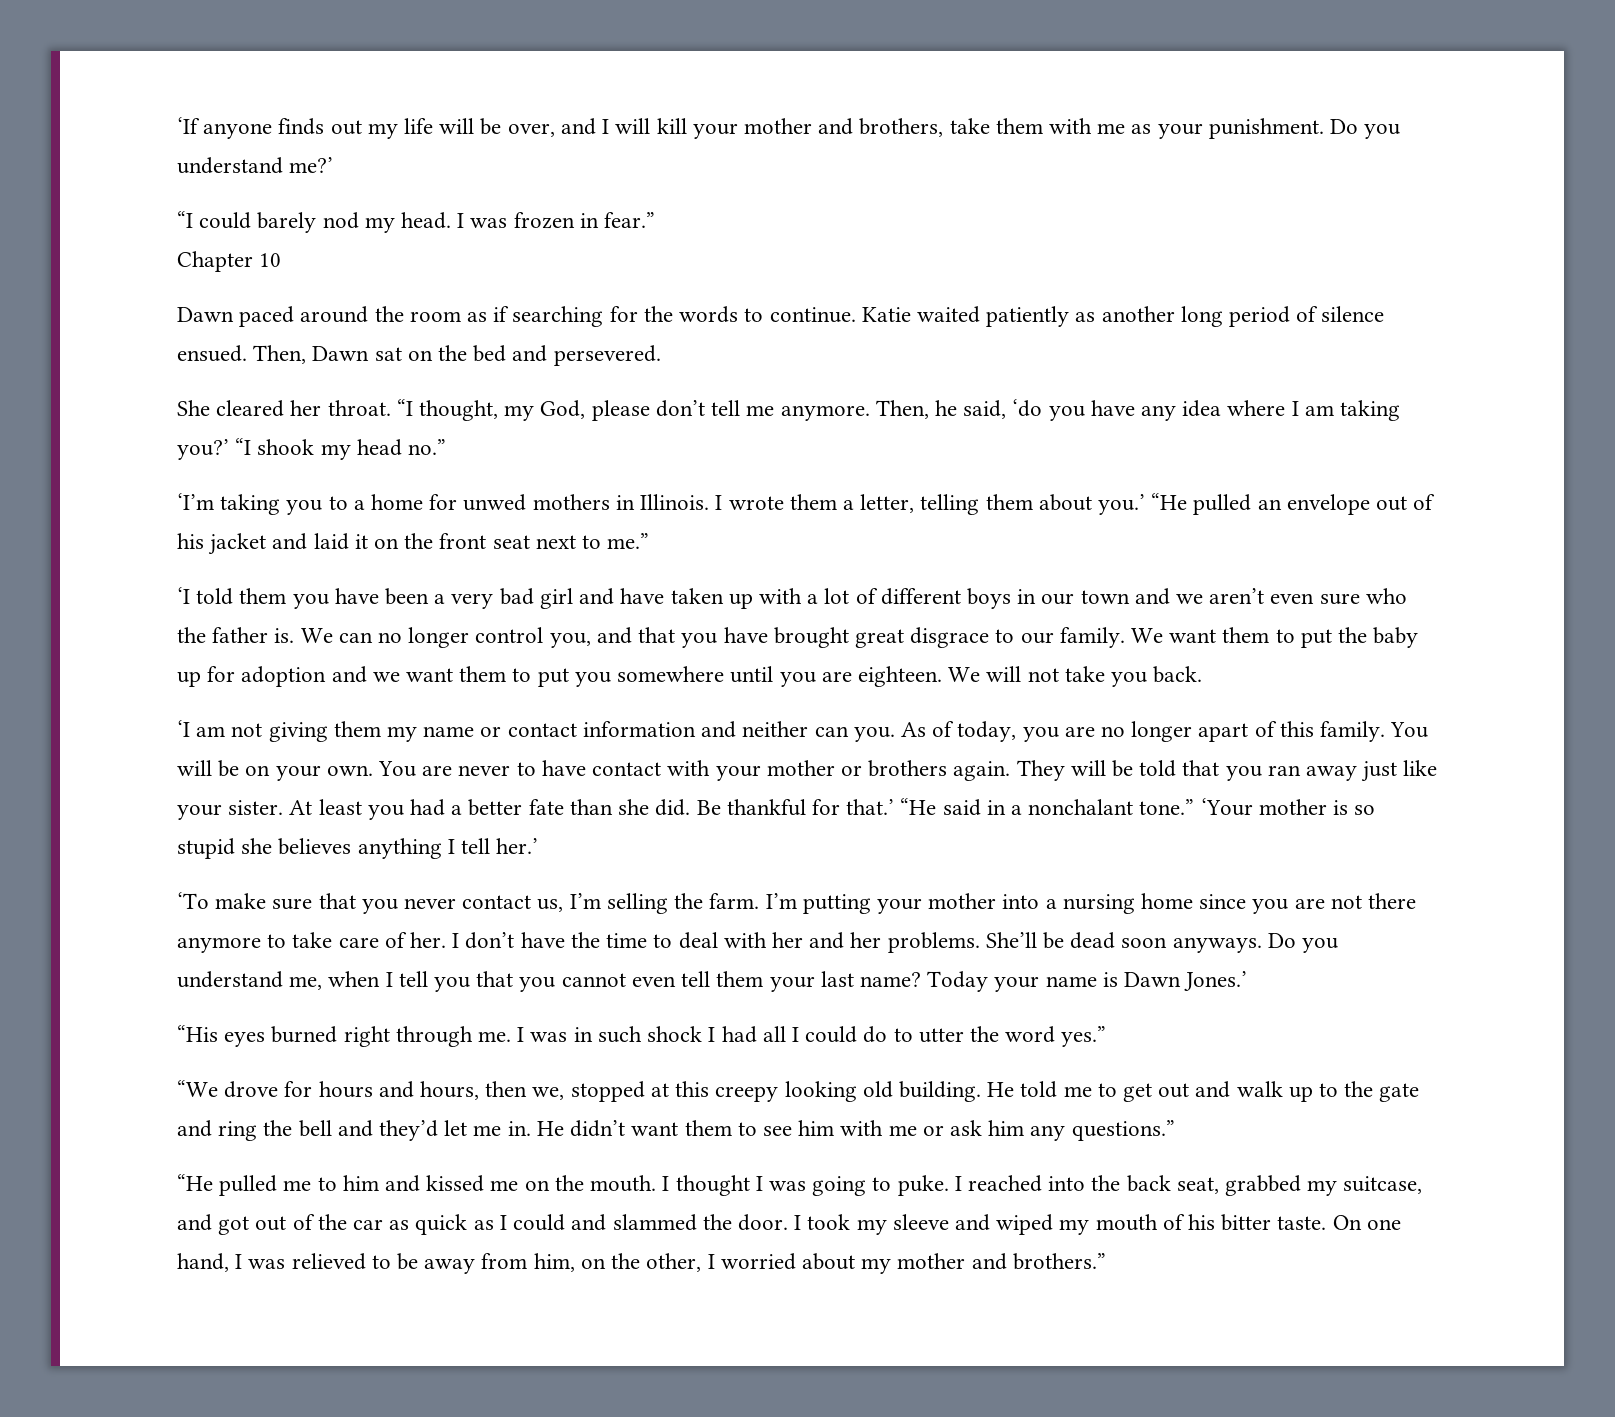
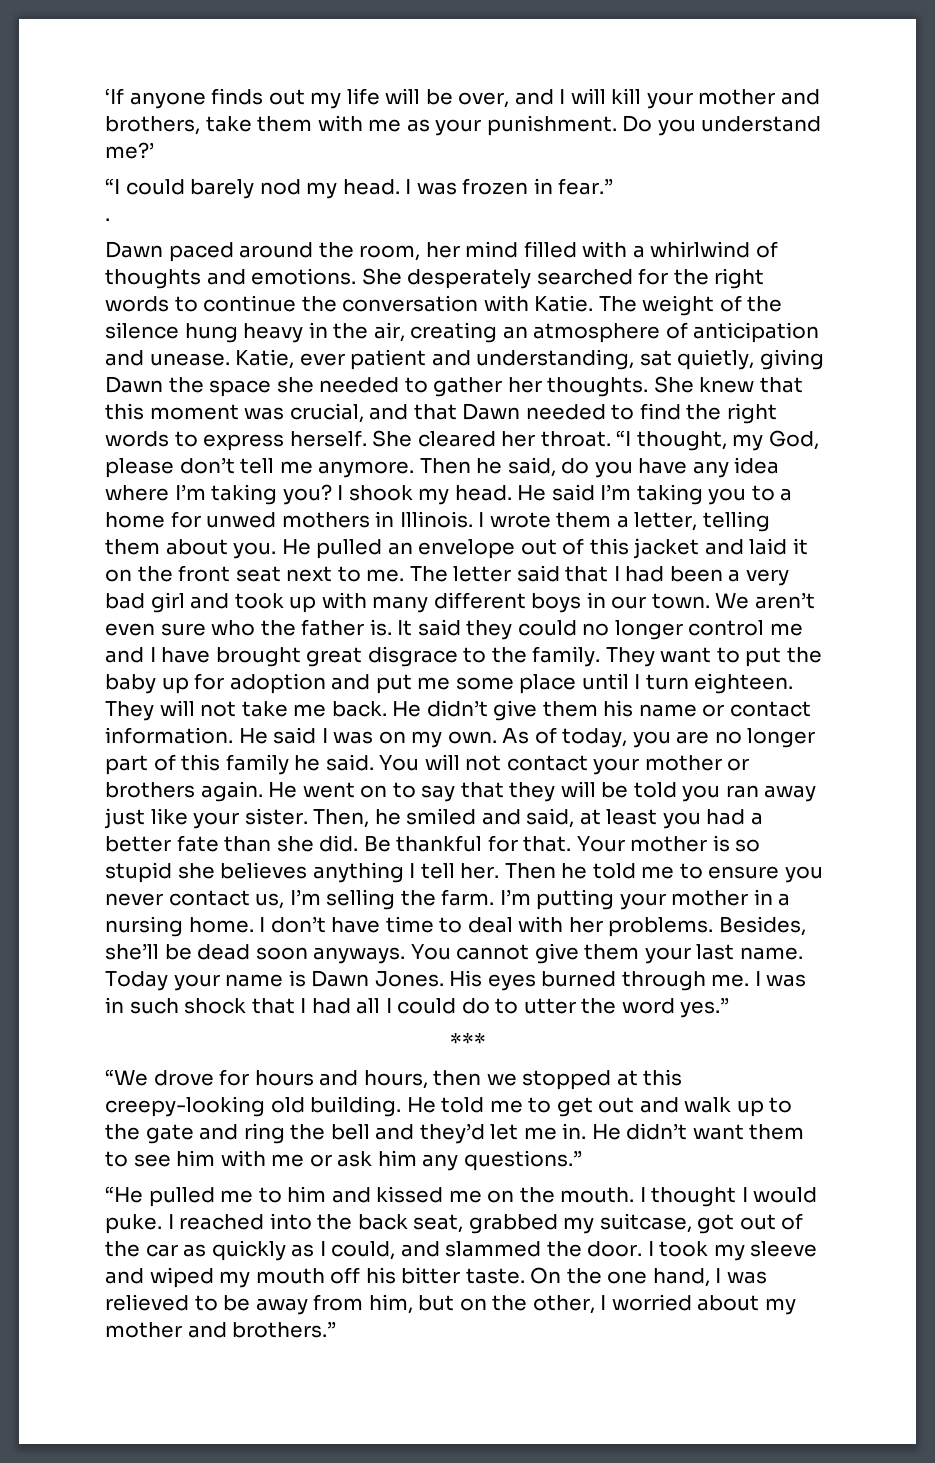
- Chapter 10
+ .
- Dawn paced around the room as if searching for the words to continue. Katie waited patiently as another long period of silence ensued. Then, Dawn sat on the bed and persevered.
- She cleared her throat.
+ Dawn paced around the room, her mind filled with a whirlwind of thoughts and emotions. She desperately searched for the right words to continue the conversation with Katie. The weight of the silence hung heavy in the air, creating an atmosphere of anticipation and unease. Katie, ever patient and understanding, sat quietly, giving Dawn the space she needed to gather her thoughts. She knew that this moment was crucial, and that Dawn needed to find the right words to express herself. She cleared her throat.
- Then, he said, ‘do you have any idea where I am taking you?’ “I shook my head no.”
- ‘I’m taking you to a home for unwed mothers in Illinois.
+ Then he said, do you have any idea where I’m taking you? I shook my head. He said I’m taking you to a home for unwed mothers in Illinois.
- I wrote them a letter, telling them about you.’ “He pulled an envelope out of his jacket and laid it on the front seat next to me.”
- ‘I told them you have been a very bad girl and have taken up with a lot of different boys in our town and we aren’t even sure who the father is.
+ I wrote them a letter, telling them about you. He pulled an envelope out of this jacket and laid it on the front seat next to me. The letter said that I had been a very bad girl and took up with many different boys in our town. We aren’t even sure who the father is.
- We can no longer control you, and that you have brought great disgrace to our family. We want them to put the baby up for adoption and we want them to put you somewhere until you are eighteen. We will not take you back.
- ‘I am not giving them my name or contact information and neither can you.
+ It said they could no longer control me and I have brought great disgrace to the family. They want to put the baby up for adoption and put me some place until I turn eighteen. They will not take me back. He didn’t give them his name or contact information. He said I was on my own.
- As of today, you are no longer apart of this family. You will be on your own. You are never to have contact with your mother or brothers again.
+ As of today, you are no longer part of this family he said. You will not contact your mother or brothers again.
- They will be told that you ran away just like your sister.
+ He went on to say that they will be told you ran away just like your sister.
- At least you had a better fate than she did.
+ Then, he smiled and said, at least you had a better fate than she did.
- Be thankful for that.’ “He said in a nonchalant tone.” ‘Your mother is so stupid she believes anything I tell her.’
- ‘To make sure that you never contact us, I’m selling the farm.
+ Be thankful for that. Your mother is so stupid she believes anything I tell her. Then he told me to ensure you never contact us, I’m selling the farm.
- I’m putting your mother into a nursing home since you are not there anymore to take care of her.
+ I’m putting your mother in a nursing home.
- I don’t have the time to deal with her and her problems. She’ll be dead soon anyways. Do you understand me, when I tell you that you cannot even tell them your last name?
+ I don’t have time to deal with her problems. Besides, she’ll be dead soon anyways. You cannot give them your last name.
- Today your name is Dawn Jones.’
- “His eyes burned right through me.
+ Today your name is Dawn Jones. His eyes burned through me.
- I was in such shock I had all I could do to utter the word yes.”
+ I was in such shock that I had all I could do to utter the word yes.”
+ ***
- “We drove for hours and hours, then we, stopped at this creepy looking old building.
+ “We drove for hours and hours, then we stopped at this creepy-looking old building.
- I thought I was going to puke.
+ I thought I would puke.
- I reached into the back seat, grabbed my suitcase, and got out of the car as quick as I could and slammed the door.
+ I reached into the back seat, grabbed my suitcase, got out of the car as quickly as I could, and slammed the door.
- I took my sleeve and wiped my mouth of his bitter taste.
+ I took my sleeve and wiped my mouth off his bitter taste.
- On one hand, I was relieved to be away from him, on the other, I worried about my mother and brothers.”
+ On the one hand, I was relieved to be away from him, but on the other, I worried about my mother and brothers.”

